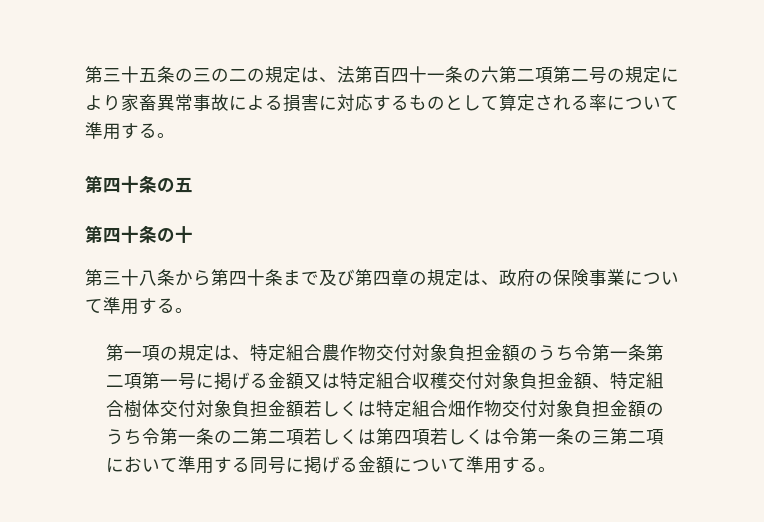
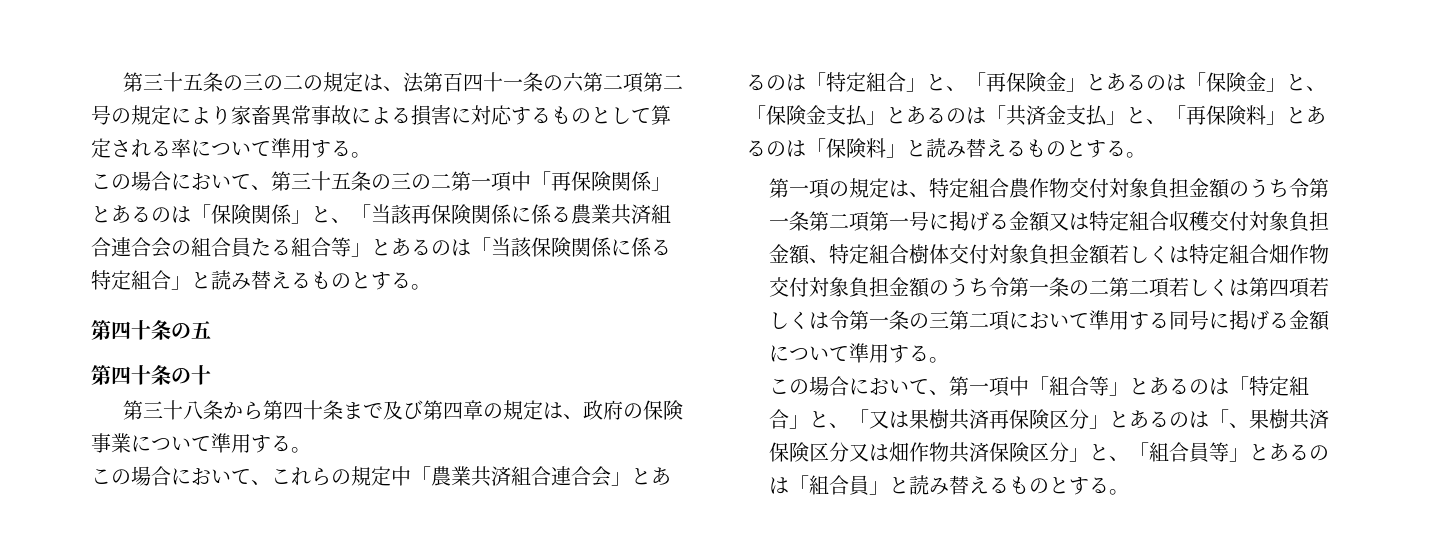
+ この場合において、第三十五条の三の二第一項中「再保険関係」とあるのは「保険関係」と、「当該再保険関係に係る農業共済組合連合会の組合員たる組合等」とあるのは「当該保険関係に係る特定組合」と読み替えるものとする。
+ この場合において、これらの規定中「農業共済組合連合会」とあるのは「特定組合」と、「再保険金」とあるのは「保険金」と、「保険金支払」とあるのは「共済金支払」と、「再保険料」とあるのは「保険料」と読み替えるものとする。
+ この場合において、第一項中「組合等」とあるのは「特定組合」と、「又は果樹共済再保険区分」とあるのは「、果樹共済保険区分又は畑作物共済保険区分」と、「組合員等」とあるのは「組合員」と読み替えるものとする。

